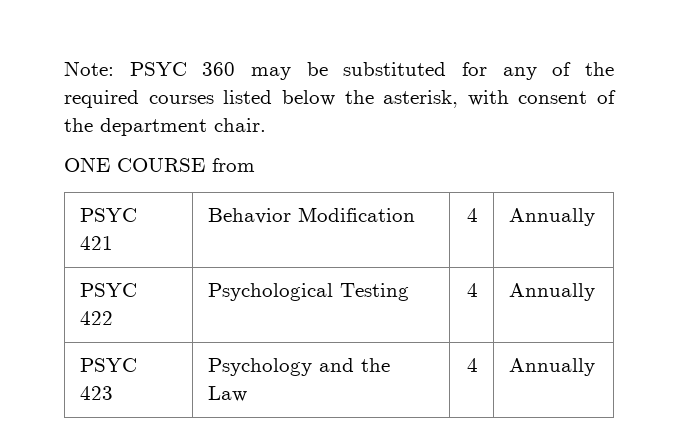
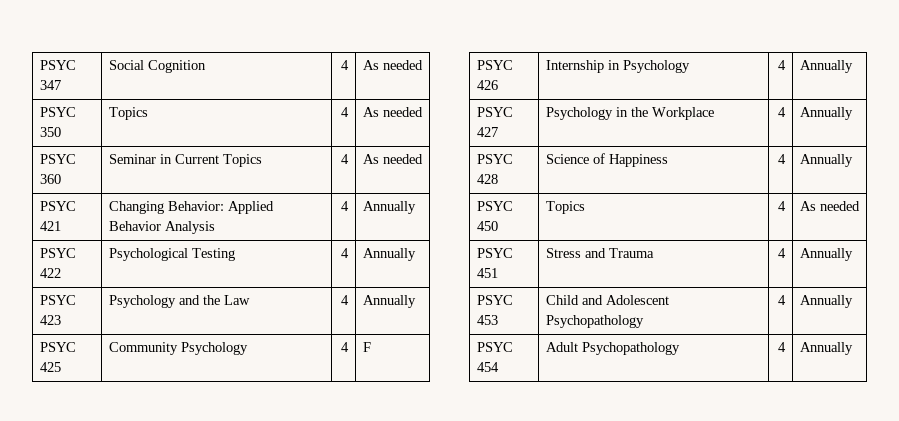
- Note: PSYC 360 may be substituted for any of the required courses listed below the asterisk, with consent of the department chair.
- ONE COURSE from
- PSYC 421 | Behavior Modification | 4 | Annually
+ PSYC 347 | Social Cognition | 4 | As needed
+ PSYC 350 | Topics | 4 | As needed
+ PSYC 360 | Seminar in Current Topics | 4 | As needed
+ PSYC 421 | Changing Behavior: Applied Behavior Analysis | 4 | Annually
+ PSYC 425 | Community Psychology | 4 | F
+ PSYC 426 | Internship in Psychology | 4 | Annually
+ PSYC 427 | Psychology in the Workplace | 4 | Annually
+ PSYC 428 | Science of Happiness | 4 | Annually
+ PSYC 450 | Topics | 4 | As needed
+ PSYC 451 | Stress and Trauma | 4 | Annually
+ PSYC 453 | Child and Adolescent Psychopathology | 4 | Annually
+ PSYC 454 | Adult Psychopathology | 4 | Annually

